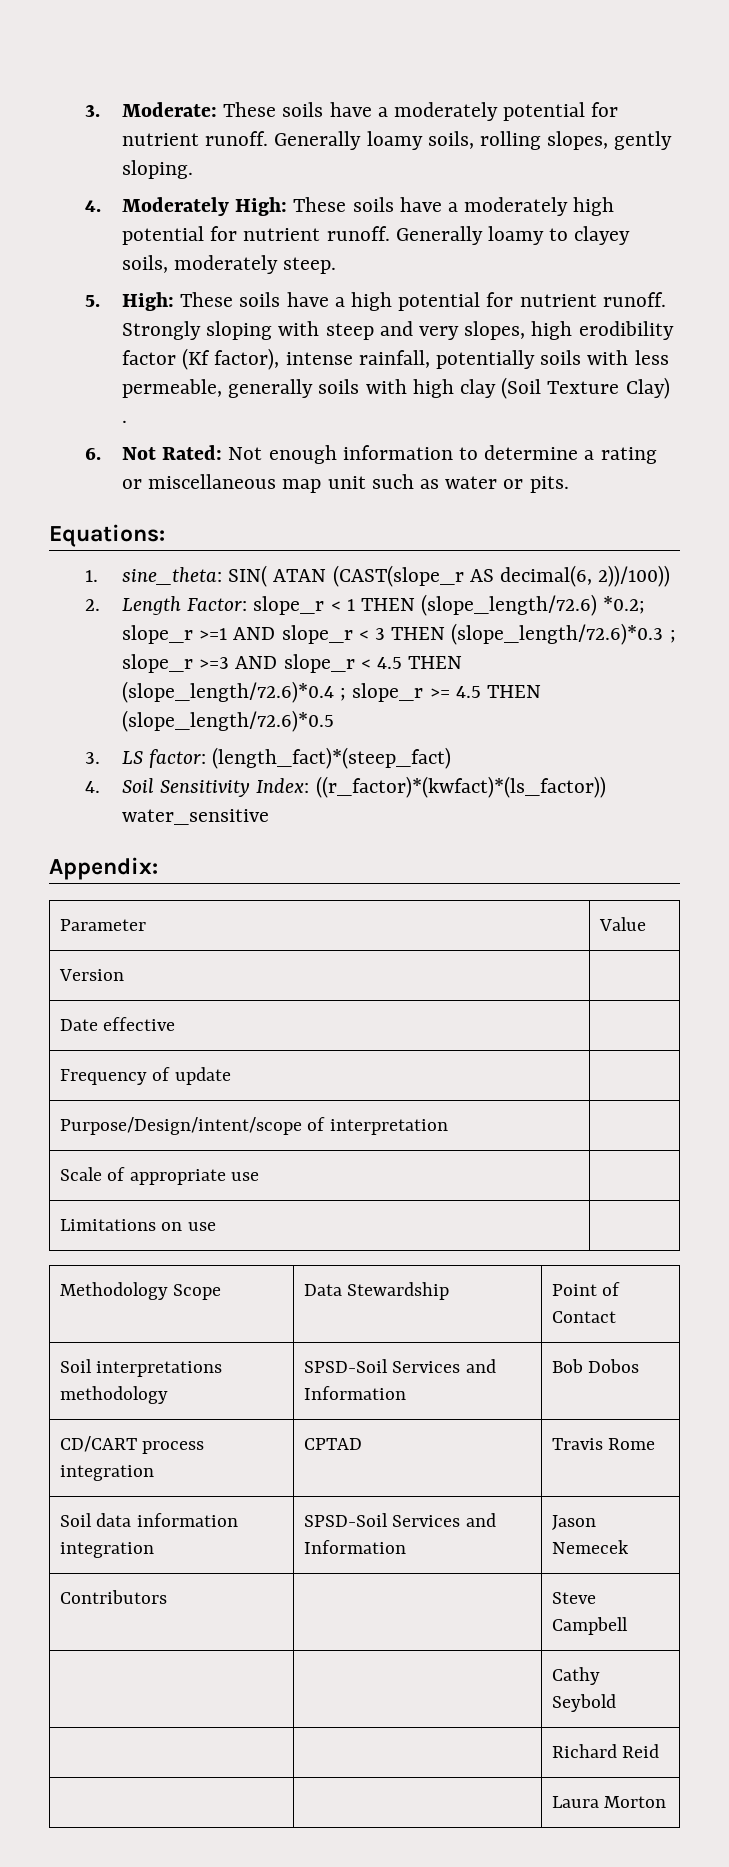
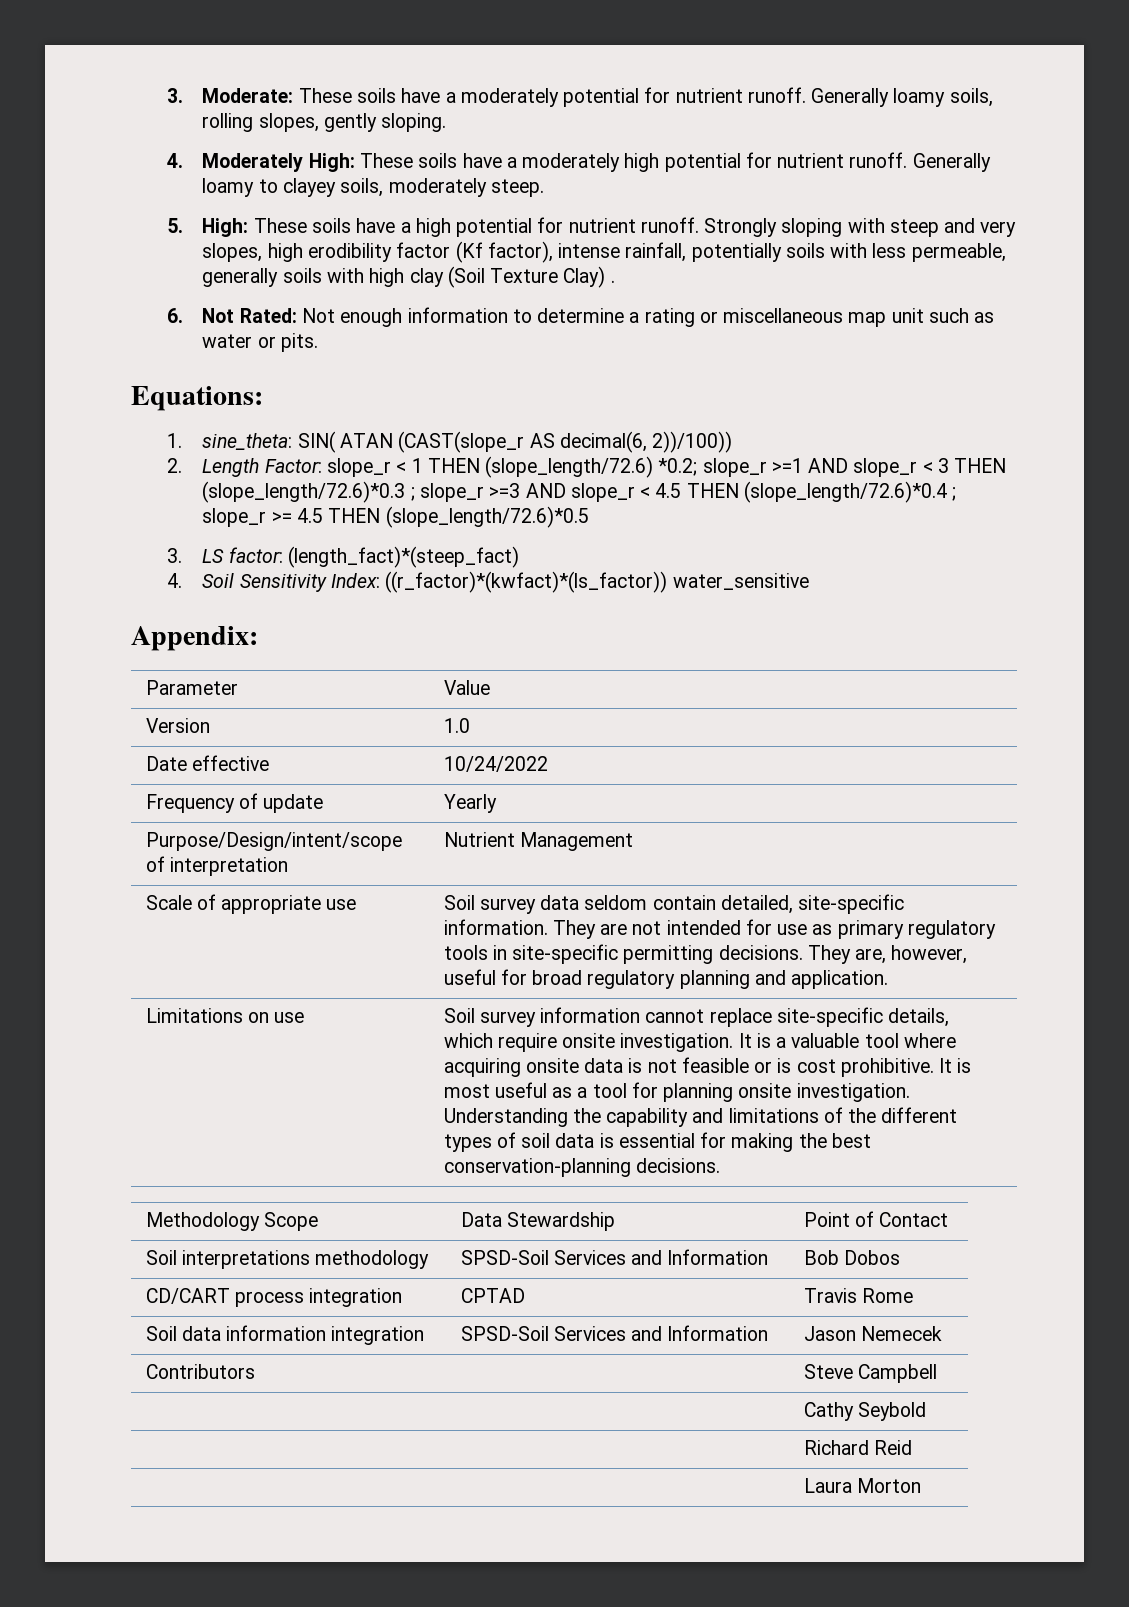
- Version |
+ Version | 1.0
- Date effective |
+ Date effective | 10/24/2022
- Frequency of update |
+ Frequency of update | Yearly
- Purpose/Design/intent/scope of interpretation |
+ Purpose/Design/intent/scope of interpretation | Nutrient Management
- Scale of appropriate use |
- Limitations on use |
+ Scale of appropriate use | Soil survey data seldom contain detailed, site-specific information. They are not intended for use as primary regulatory tools in site-specific permitting decisions. They are, however, useful for broad regulatory planning and application.
+ Limitations on use | Soil survey information cannot replace site-specific details, which require onsite investigation. It is a valuable tool where acquiring onsite data is not feasible or is cost prohibitive. It is most useful as a tool for planning onsite investigation. Understanding the capability and limitations of the different types of soil data is essential for making the best conservation-planning decisions.

